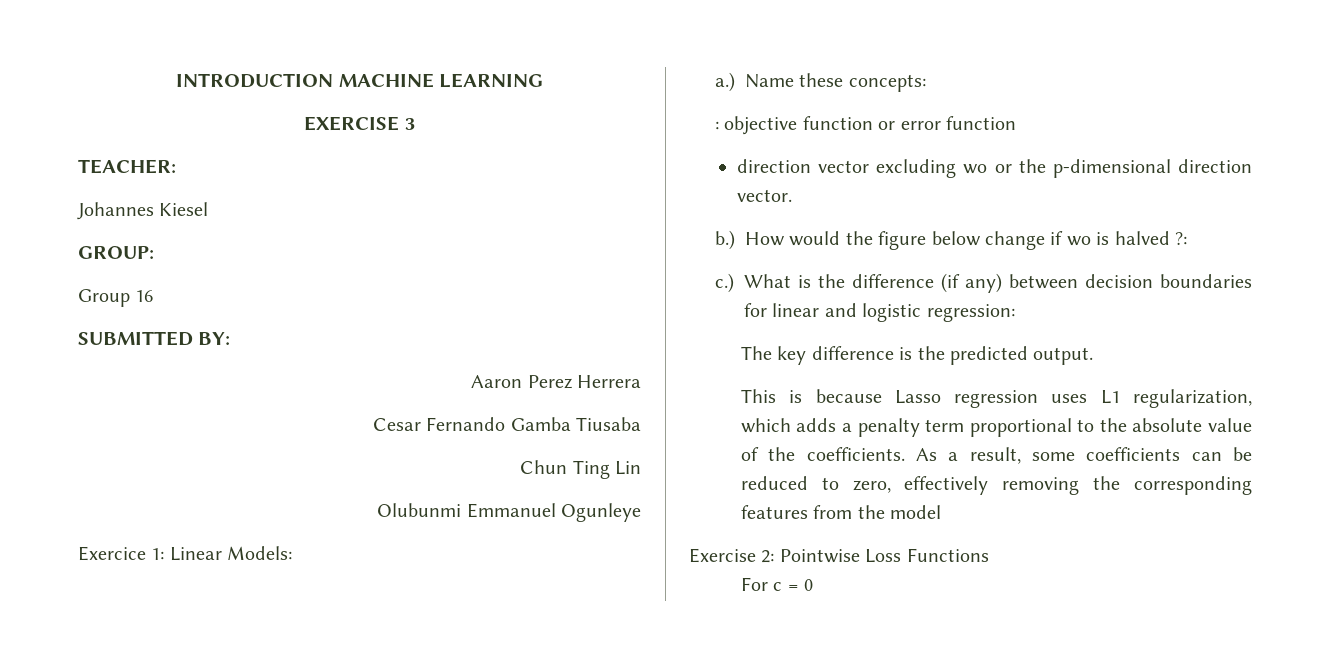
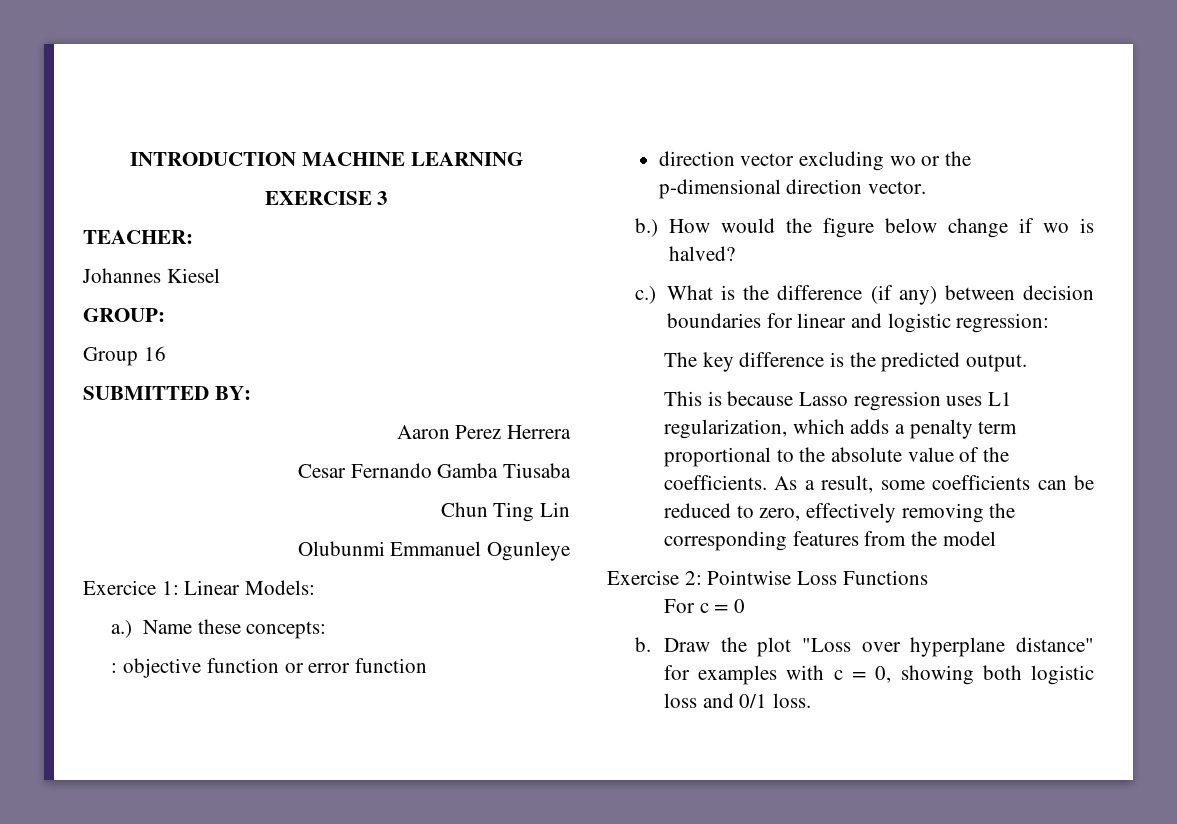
- How would the figure below change if wo is halved ?:
+ How would the figure below change if wo is halved?
+ b. Draw the plot "Loss over hyperplane distance" for examples with c = 0, showing both logistic loss and 0/1 loss.

